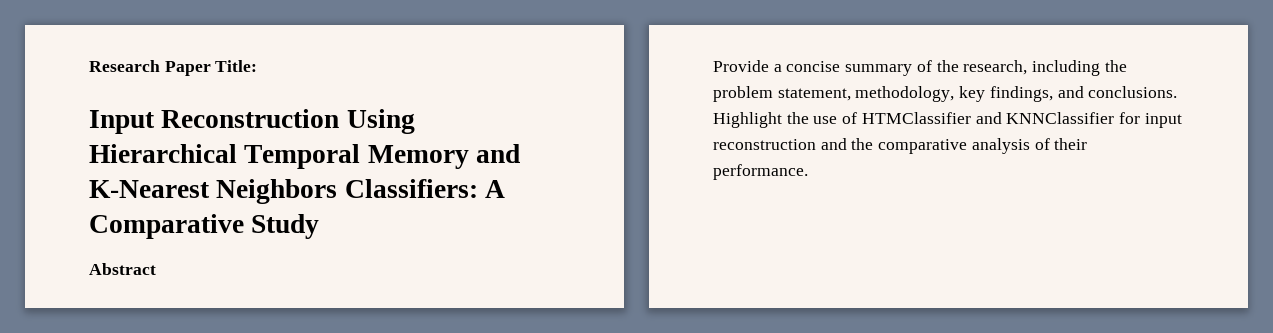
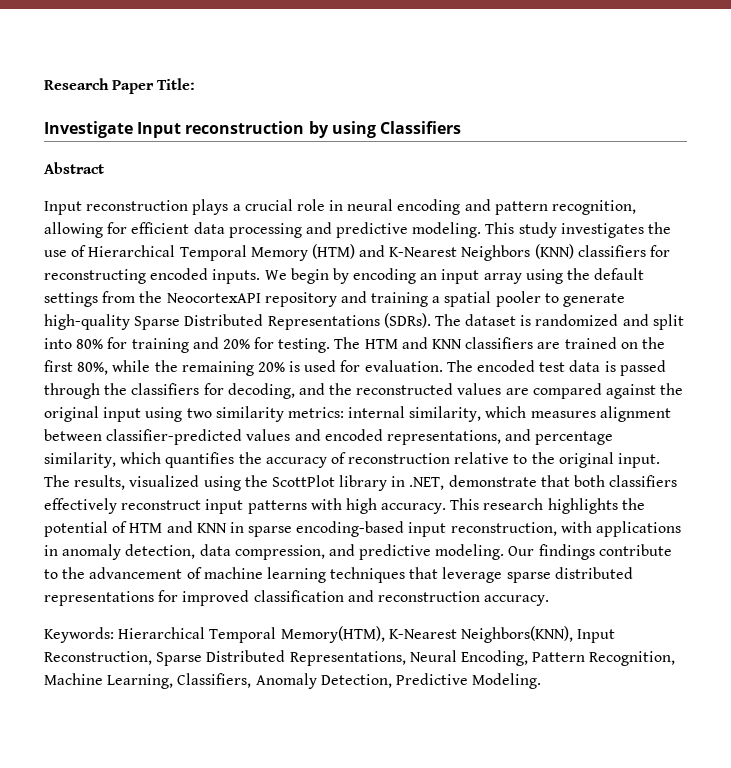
- Input Reconstruction Using Hierarchical Temporal Memory and K-Nearest Neighbors Classifiers: A Comparative Study
+ Investigate Input reconstruction by using Classifiers
  Abstract
- Provide a concise summary of the research, including the problem statement, methodology, key findings, and conclusions. Highlight the use of HTMClassifier and KNNClassifier for input reconstruction and the comparative analysis of their performance.
+ Input reconstruction plays a crucial role in neural encoding and pattern recognition, allowing for efficient data processing and predictive modeling. This study investigates the use of Hierarchical Temporal Memory (HTM) and K-Nearest Neighbors (KNN) classifiers for reconstructing encoded inputs. We begin by encoding an input array using the default settings from the NeocortexAPI repository and training a spatial pooler to generate high-quality Sparse Distributed Representations (SDRs). The dataset is randomized and split into 80% for training and 20% for testing. The HTM and KNN classifiers are trained on the first 80%, while the remaining 20% is used for evaluation. The encoded test data is passed through the classifiers for decoding, and the reconstructed values are compared against the original input using two similarity metrics: internal similarity, which measures alignment between classifier-predicted values and encoded representations, and percentage similarity, which quantifies the accuracy of reconstruction relative to the original input. The results, visualized using the ScottPlot library in .NET, demonstrate that both classifiers effectively reconstruct input patterns with high accuracy. This research highlights the potential of HTM and KNN in sparse encoding-based input reconstruction, with applications in anomaly detection, data compression, and predictive modeling. Our findings contribute to the advancement of machine learning techniques that leverage sparse distributed representations for improved classification and reconstruction accuracy.
+ Keywords: Hierarchical Temporal Memory(HTM), K-Nearest Neighbors(KNN), Input Reconstruction, Sparse Distributed Representations, Neural Encoding, Pattern Recognition, Machine Learning, Classifiers, Anomaly Detection, Predictive Modeling.

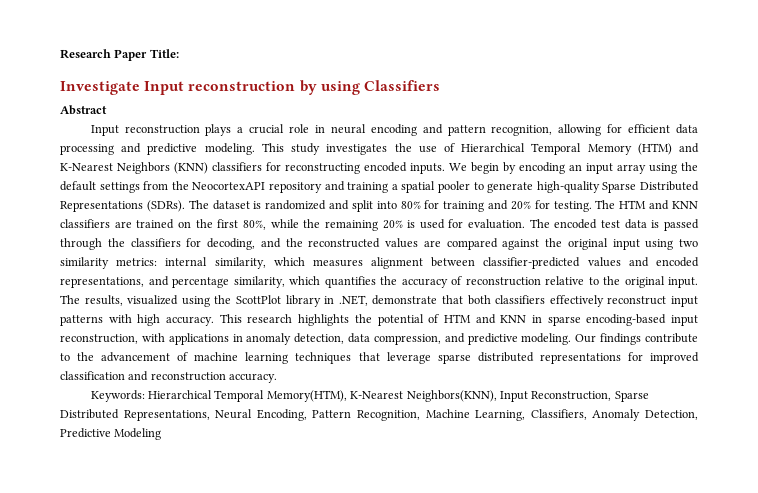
- Keywords: Hierarchical Temporal Memory(HTM), K-Nearest Neighbors(KNN), Input Reconstruction, Sparse Distributed Representations, Neural Encoding, Pattern Recognition, Machine Learning, Classifiers, Anomaly Detection, Predictive Modeling.
+ Keywords: Hierarchical Temporal Memory(HTM), K-Nearest Neighbors(KNN), Input Reconstruction, Sparse Distributed Representations, Neural Encoding, Pattern Recognition, Machine Learning, Classifiers, Anomaly Detection, Predictive Modeling

